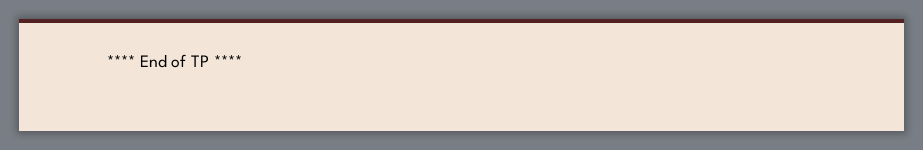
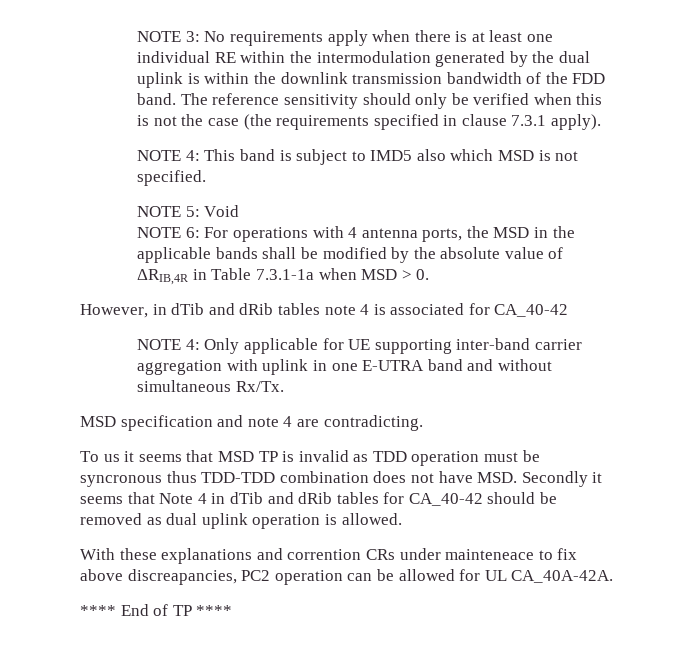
+ NOTE 3: No requirements apply when there is at least one individual RE within the intermodulation generated by the dual uplink is within the downlink transmission bandwidth of the FDD band. The reference sensitivity should only be verified when this is not the case (the requirements specified in clause 7.3.1 apply).
+ NOTE 4: This band is subject to IMD5 also which MSD is not specified.
+ NOTE 5: Void
+ NOTE 6: For operations with 4 antenna ports, the MSD in the applicable bands shall be modified by the absolute value of ΔRIB,4R in Table 7.3.1-1a when MSD > 0.
+ However, in dTib and dRib tables note 4 is associated for CA_40-42
+ NOTE 4: Only applicable for UE supporting inter-band carrier aggregation with uplink in one E-UTRA band and without simultaneous Rx/Tx.
+ MSD specification and note 4 are contradicting.
+ To us it seems that MSD TP is invalid as TDD operation must be syncronous thus TDD-TDD combination does not have MSD. Secondly it seems that Note 4 in dTib and dRib tables for CA_40-42 should be removed as dual uplink operation is allowed.
+ With these explanations and corrention CRs under mainteneace to fix above discreapancies, PC2 operation can be allowed for UL CA_40A-42A.

